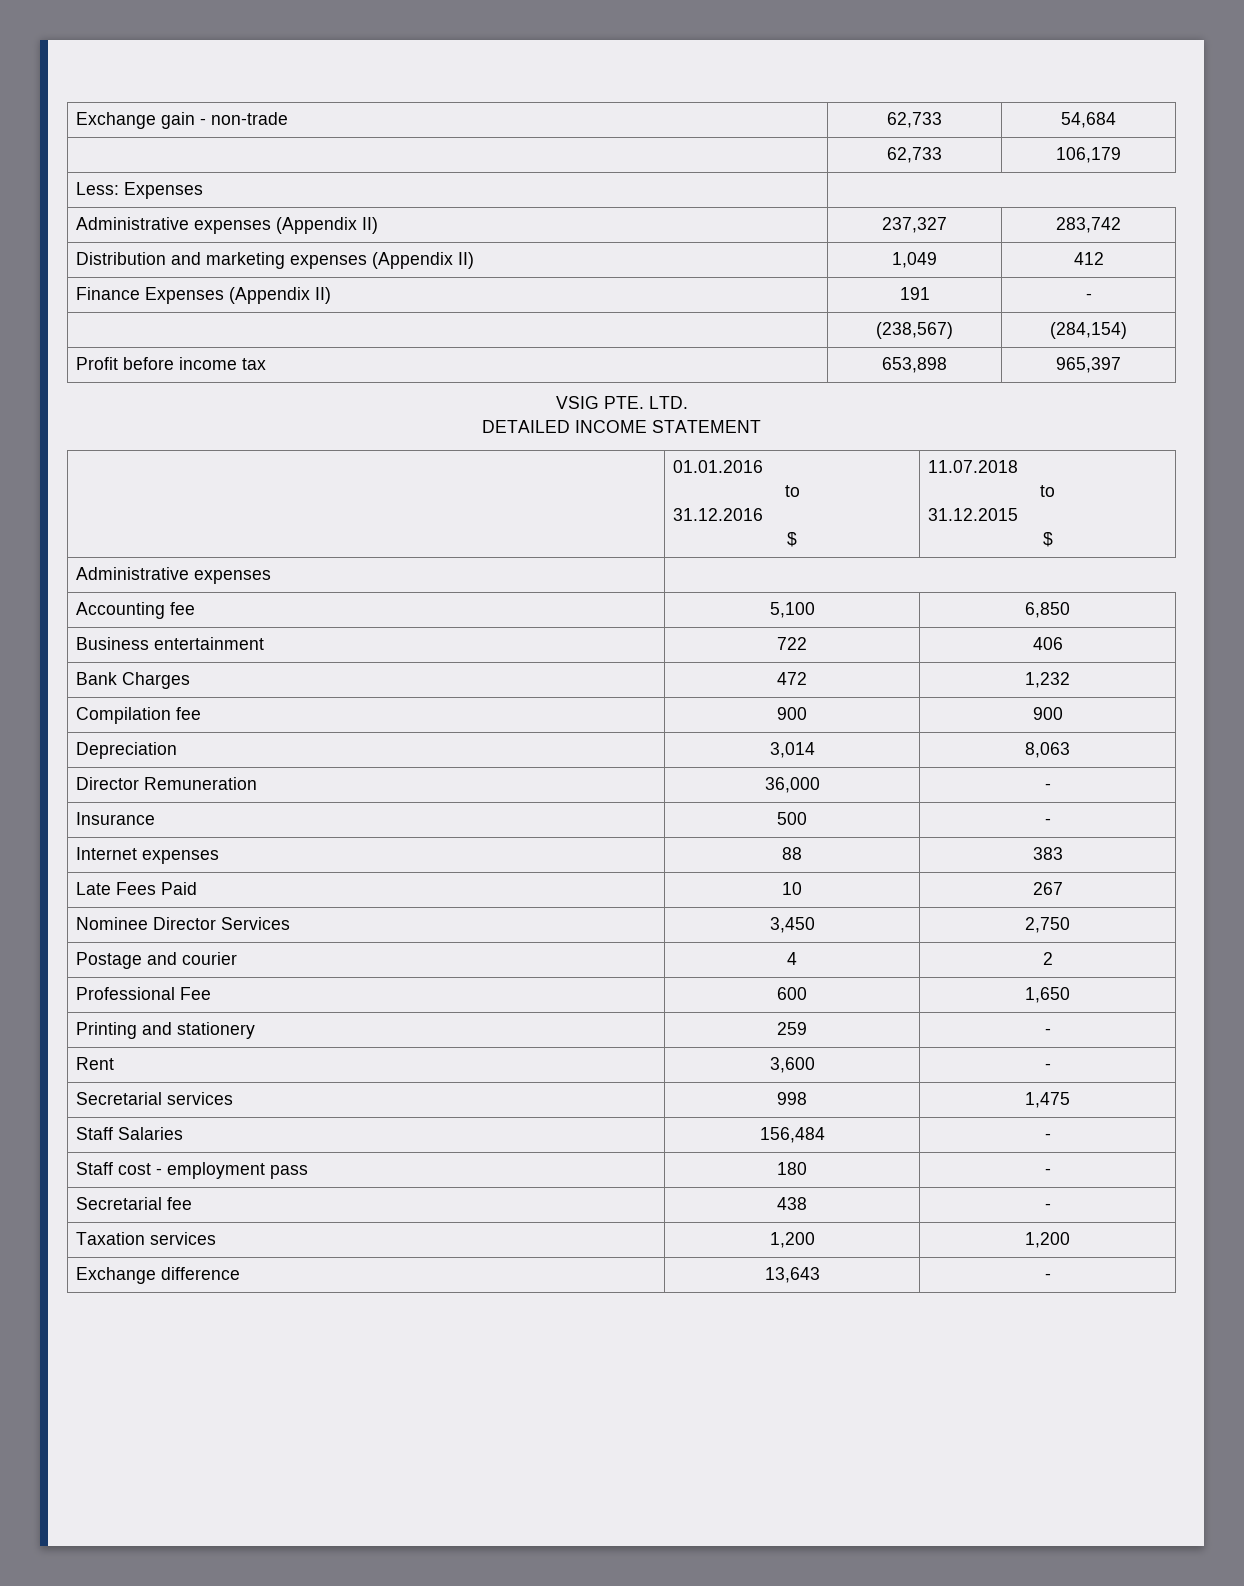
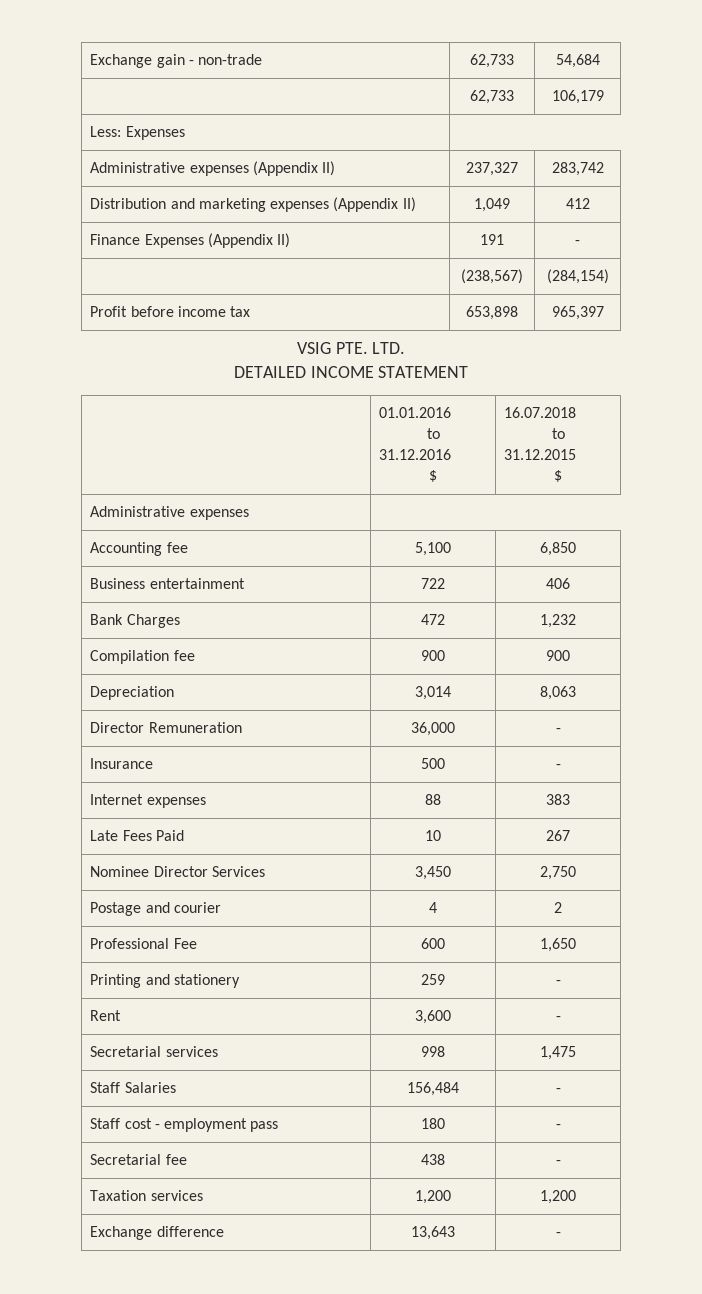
  | 01.01.2016
  to
  31.12.2016
- $ | 11.07.2018
+ $ | 16.07.2018

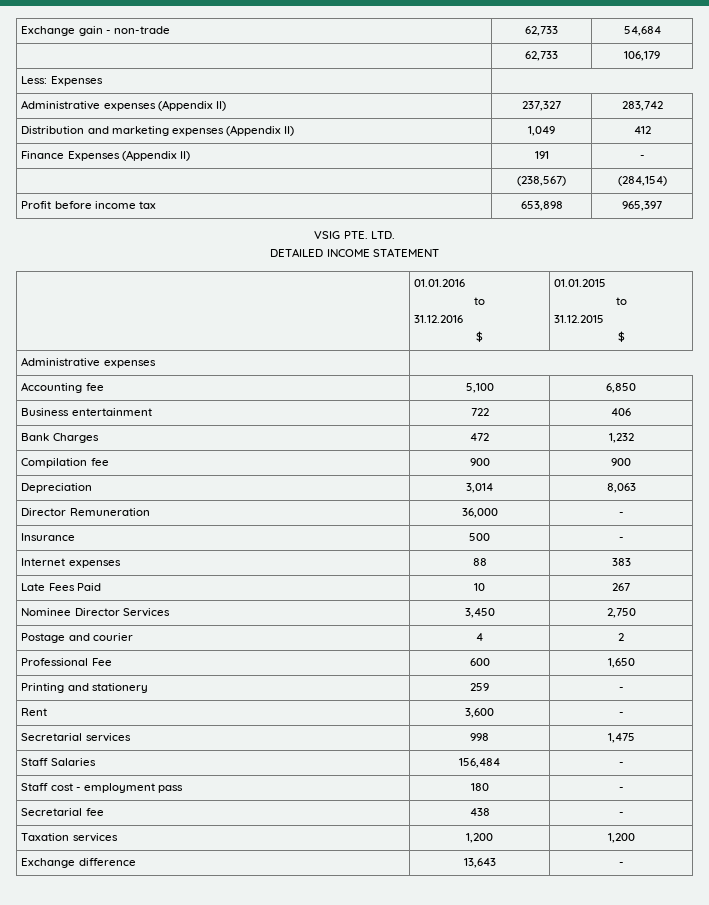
  | 01.01.2016
  to
  31.12.2016
- $ | 16.07.2018
+ $ | 01.01.2015

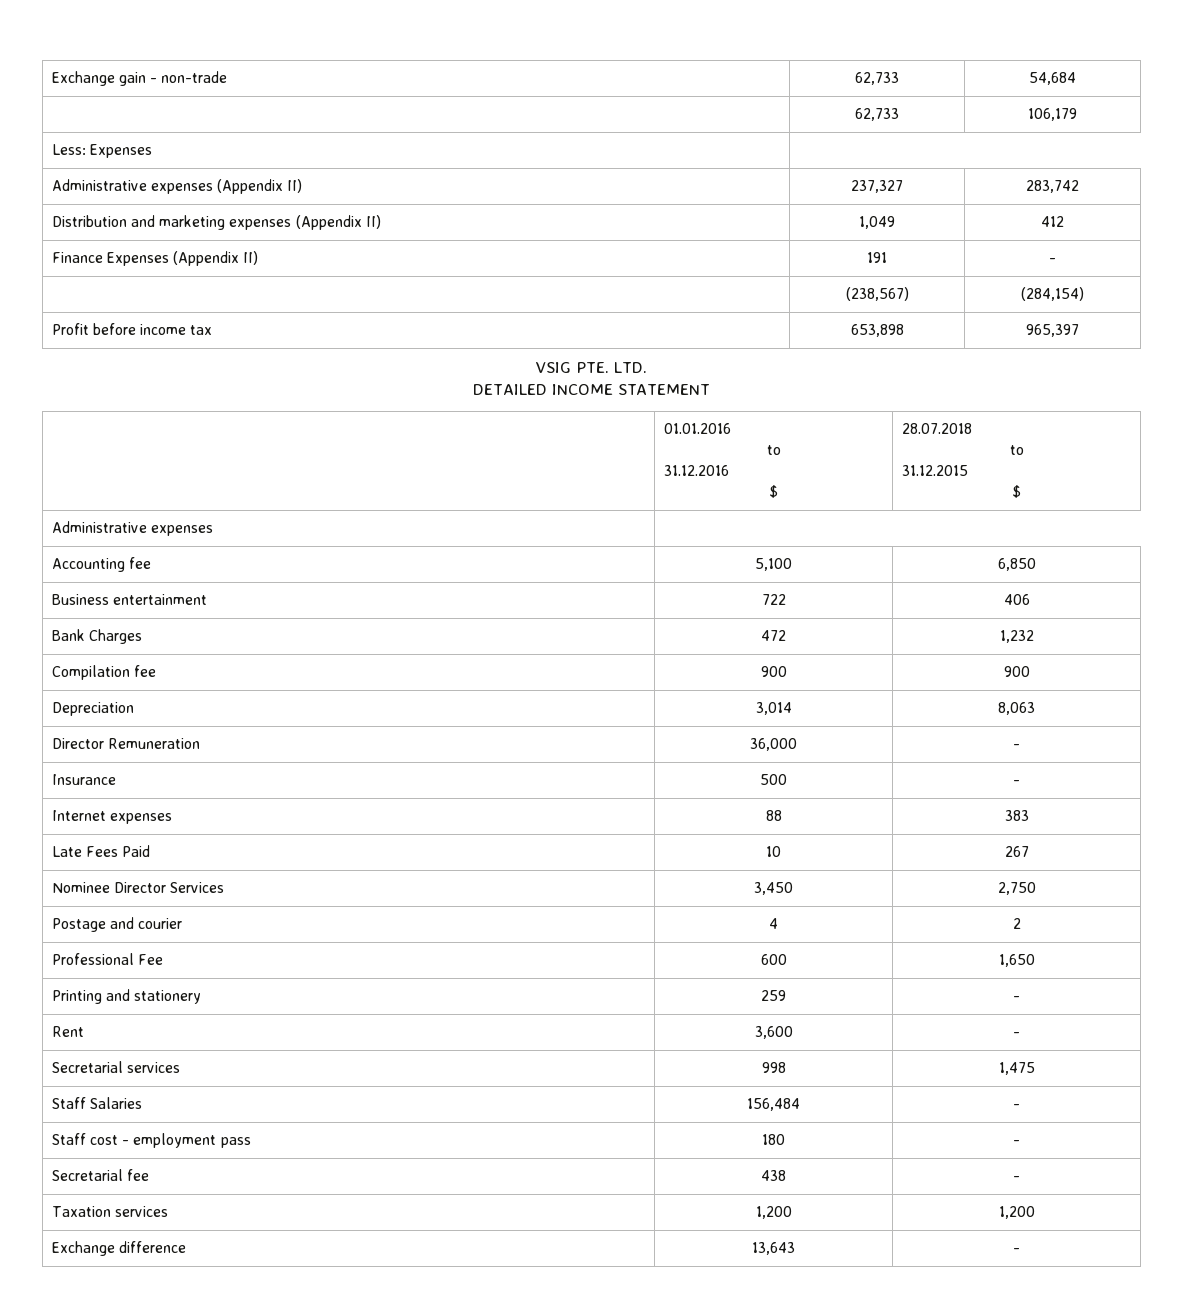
  | 01.01.2016
  to
  31.12.2016
- $ | 01.01.2015
+ $ | 28.07.2018

